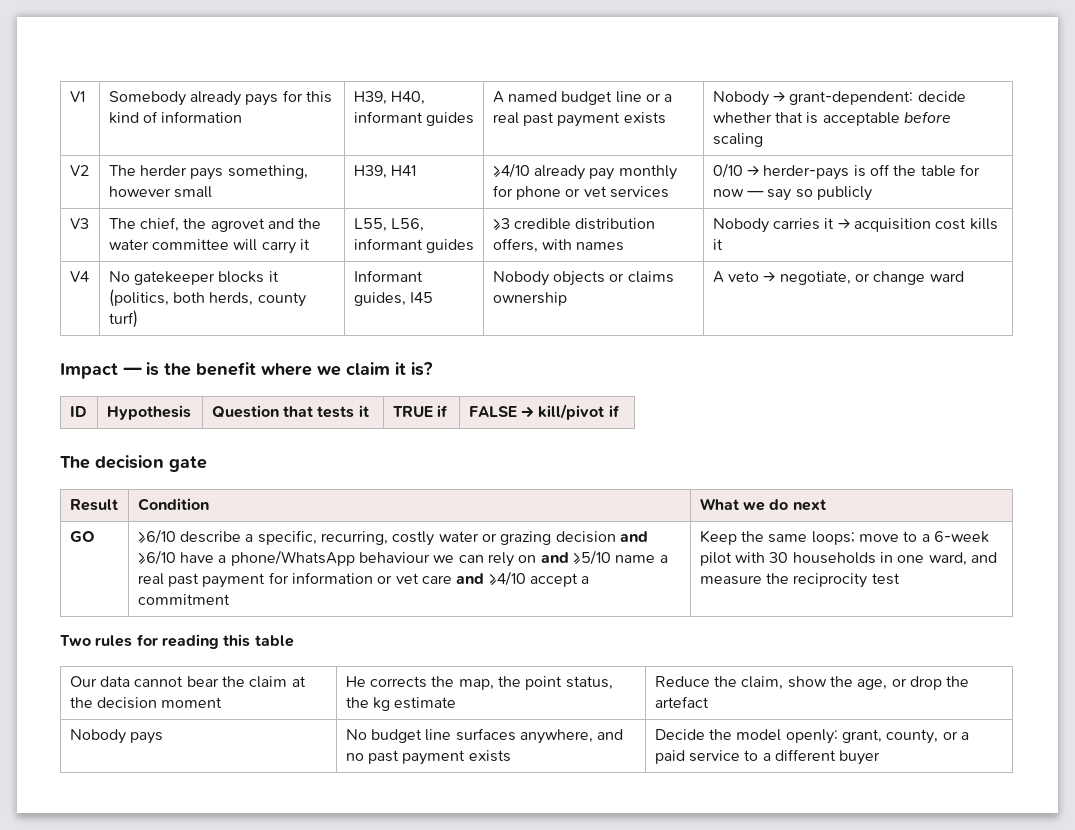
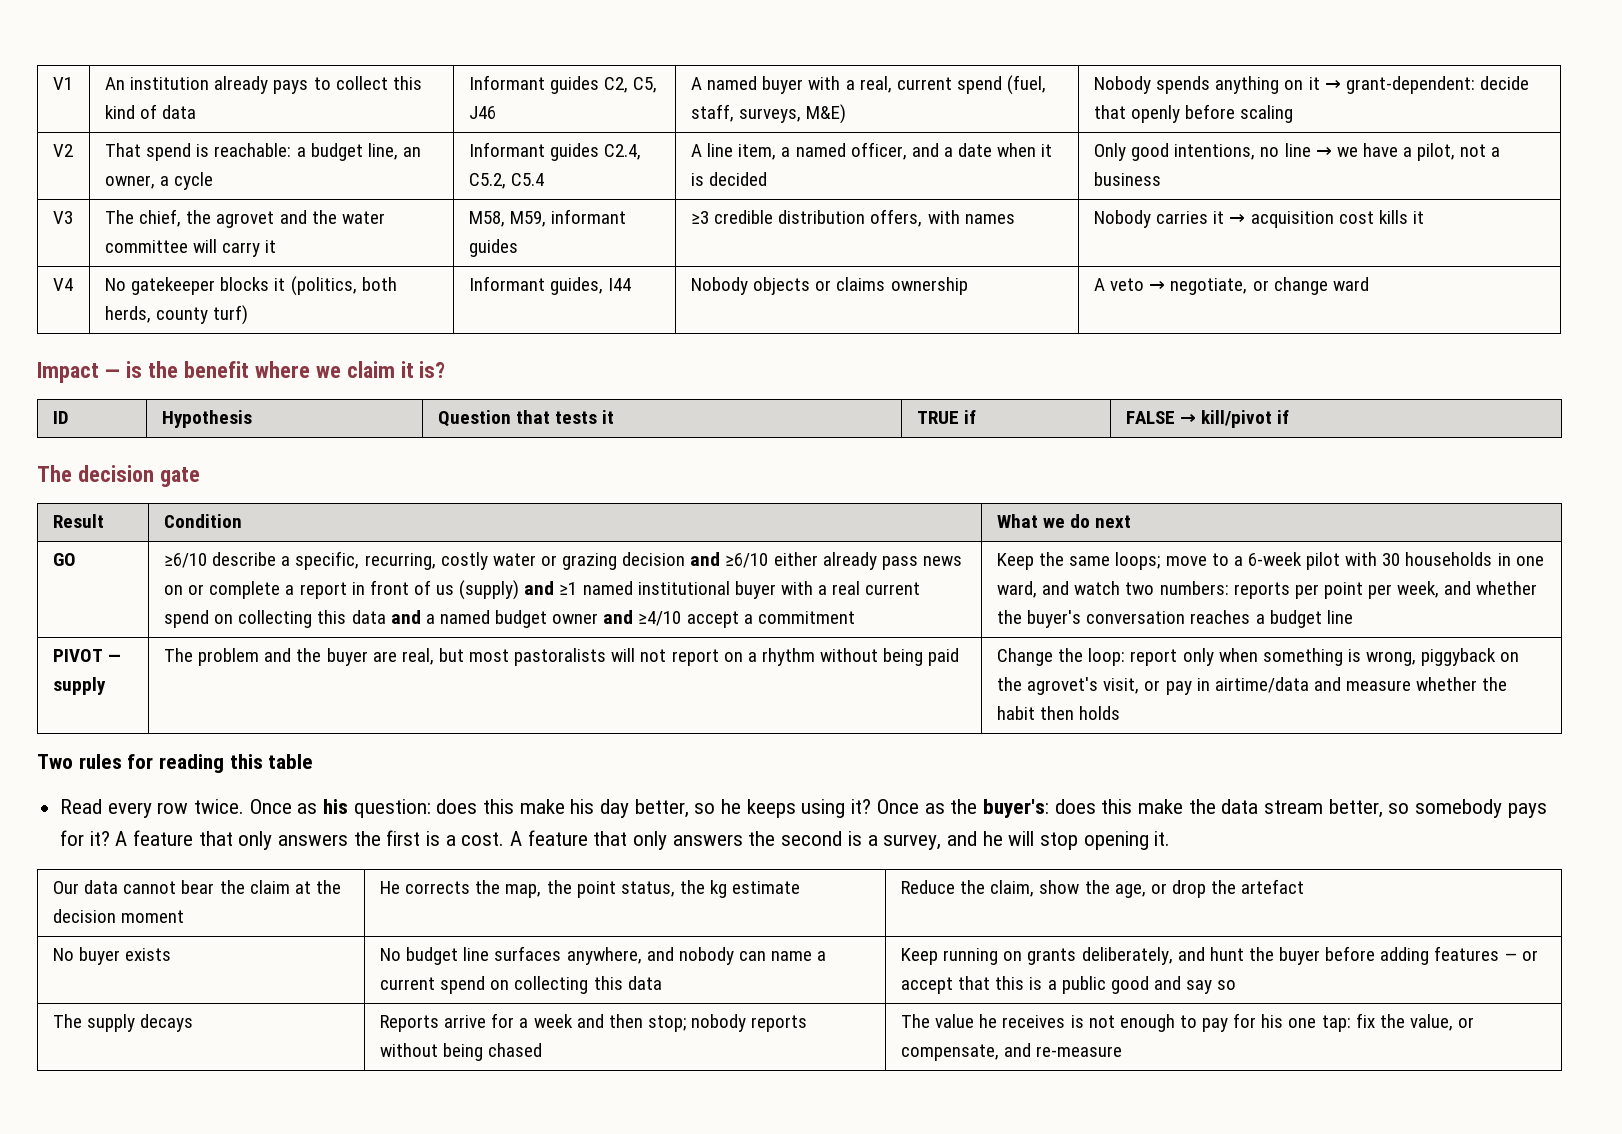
- V1 | Somebody already pays for this kind of information | H39, H40, informant guides | A named budget line or a real past payment exists | Nobody → grant-dependent: decide whether that is acceptable before scaling
- V2 | The herder pays something, however small | H39, H41 | ≥4/10 already pay monthly for phone or vet services | 0/10 → herder-pays is off the table for now — say so publicly
+ V1 | An institution already pays to collect this kind of data | Informant guides C2, C5, J46 | A named buyer with a real, current spend (fuel, staff, surveys, M&E) | Nobody spends anything on it → grant-dependent: decide that openly before scaling
+ V2 | That spend is reachable: a budget line, an owner, a cycle | Informant guides C2.4, C5.2, C5.4 | A line item, a named officer, and a date when it is decided | Only good intentions, no line → we have a pilot, not a business
- V3 | The chief, the agrovet and the water committee will carry it | L55, L56, informant guides | ≥3 credible distribution offers, with names | Nobody carries it → acquisition cost kills it
+ V3 | The chief, the agrovet and the water committee will carry it | M58, M59, informant guides | ≥3 credible distribution offers, with names | Nobody carries it → acquisition cost kills it
- V4 | No gatekeeper blocks it (politics, both herds, county turf) | Informant guides, I45 | Nobody objects or claims ownership | A veto → negotiate, or change ward
+ V4 | No gatekeeper blocks it (politics, both herds, county turf) | Informant guides, I44 | Nobody objects or claims ownership | A veto → negotiate, or change ward
- ≥6/10 describe a specific, recurring, costly water or grazing decision and ≥6/10 have a phone/WhatsApp behaviour we can rely on and ≥5/10 name a real past payment for information or vet care and ≥4/10 accept a commitment
+ ≥6/10 describe a specific, recurring, costly water or grazing decision and ≥6/10 either already pass news on or complete a report in front of us (supply) and ≥1 named institutional buyer with a real current spend on collecting this data and a named budget owner and ≥4/10 accept a commitment
- Keep the same loops; move to a 6-week pilot with 30 households in one ward, and measure the reciprocity test
+ Keep the same loops; move to a 6-week pilot with 30 households in one ward, and watch two numbers: reports per point per week, and whether the buyer's conversation reaches a budget line
+ PIVOT — supply | The problem and the buyer are real, but most pastoralists will not report on a rhythm without being paid | Change the loop: report only when something is wrong, piggyback on the agrovet's visit, or pay in airtime/data and measure whether the habit then holds
+ Read every row twice. Once as his question: does this make his day better, so he keeps using it? Once as the buyer's: does this make the data stream better, so somebody pays for it? A feature that only answers the first is a cost. A feature that only answers the second is a survey, and he will stop opening it.
- Nobody pays
+ No buyer exists
- No budget line surfaces anywhere, and no past payment exists | Decide the model openly: grant, county, or a paid service to a different buyer
+ No budget line surfaces anywhere, and nobody can name a current spend on collecting this data | Keep running on grants deliberately, and hunt the buyer before adding features — or accept that this is a public good and say so
+ The supply decays | Reports arrive for a week and then stop; nobody reports without being chased | The value he receives is not enough to pay for his one tap: fix the value, or compensate, and re-measure

